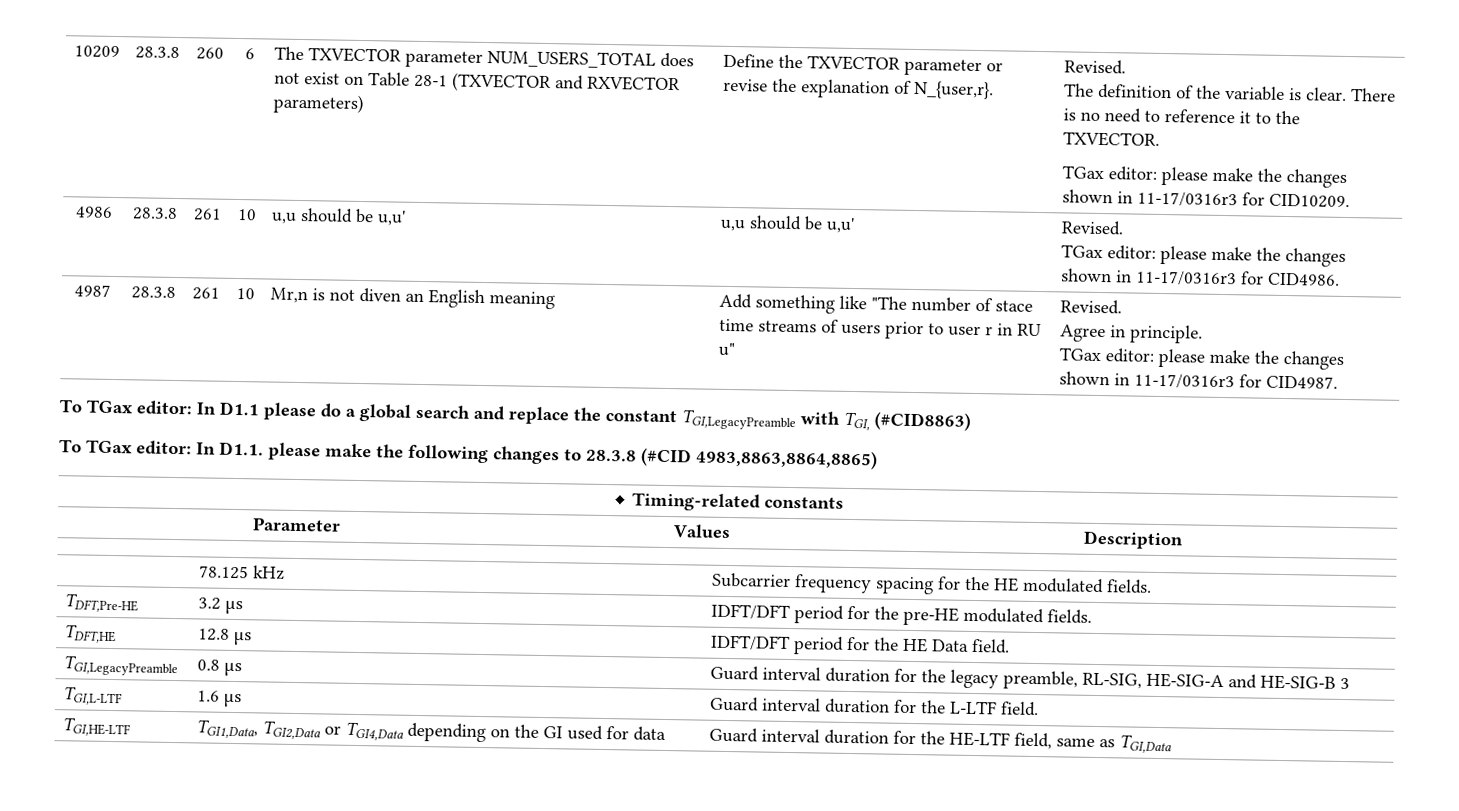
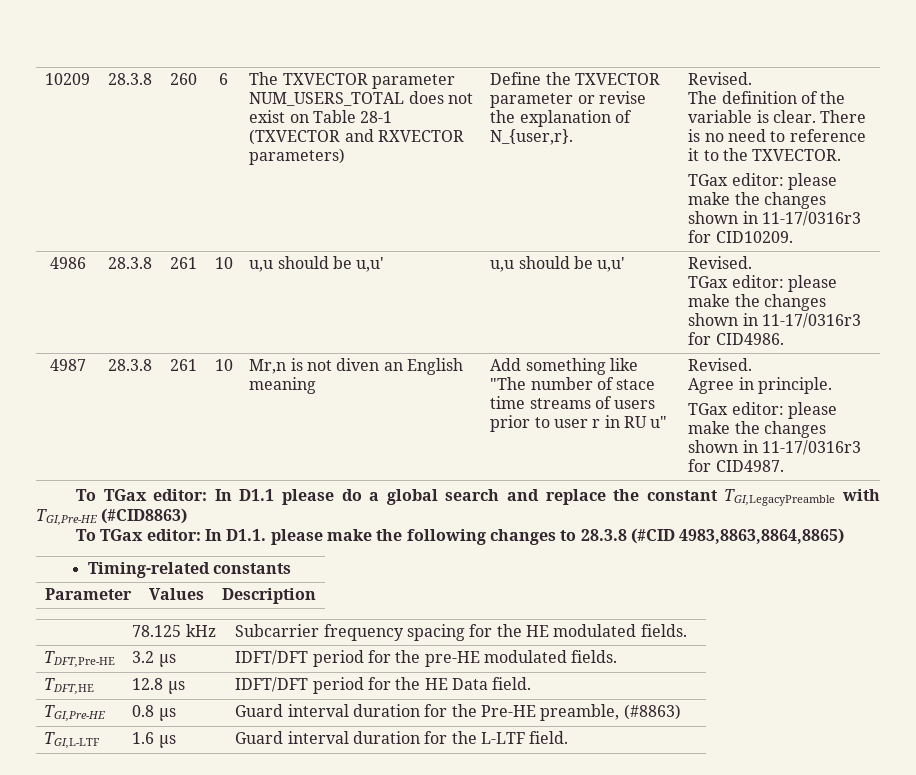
- To TGax editor: In D1.1 please do a global search and replace the constant TGI,LegacyPreamble with TGI, (#CID8863)
+ To TGax editor: In D1.1 please do a global search and replace the constant TGI,LegacyPreamble with TGI,Pre-HE (#CID8863)
- TGI,LegacyPreamble | 0.8 µs | Guard interval duration for the legacy preamble, RL-SIG, HE-SIG-A and HE-SIG-B 3
+ TGI,Pre-HE | 0.8 µs | Guard interval duration for the Pre-HE preamble, (#8863)
- TGI,HE-LTF | TGI1,Data, TGI2,Data or TGI4,Data depending on the GI used for data | Guard interval duration for the HE-LTF field, same as TGI,Data

